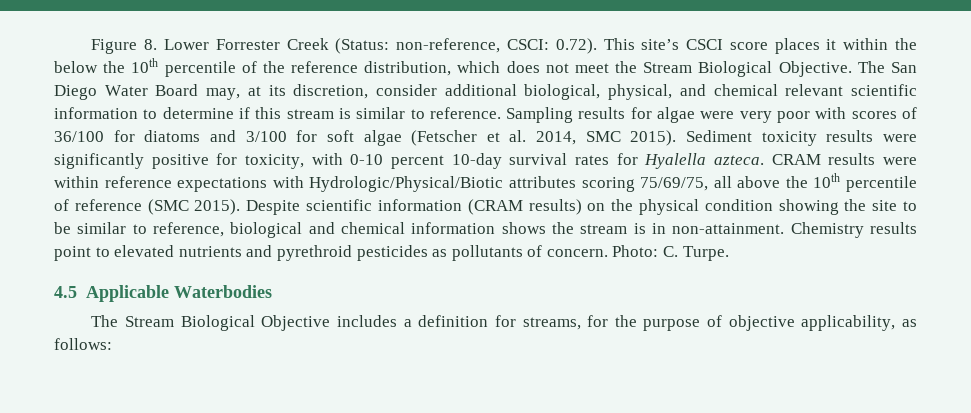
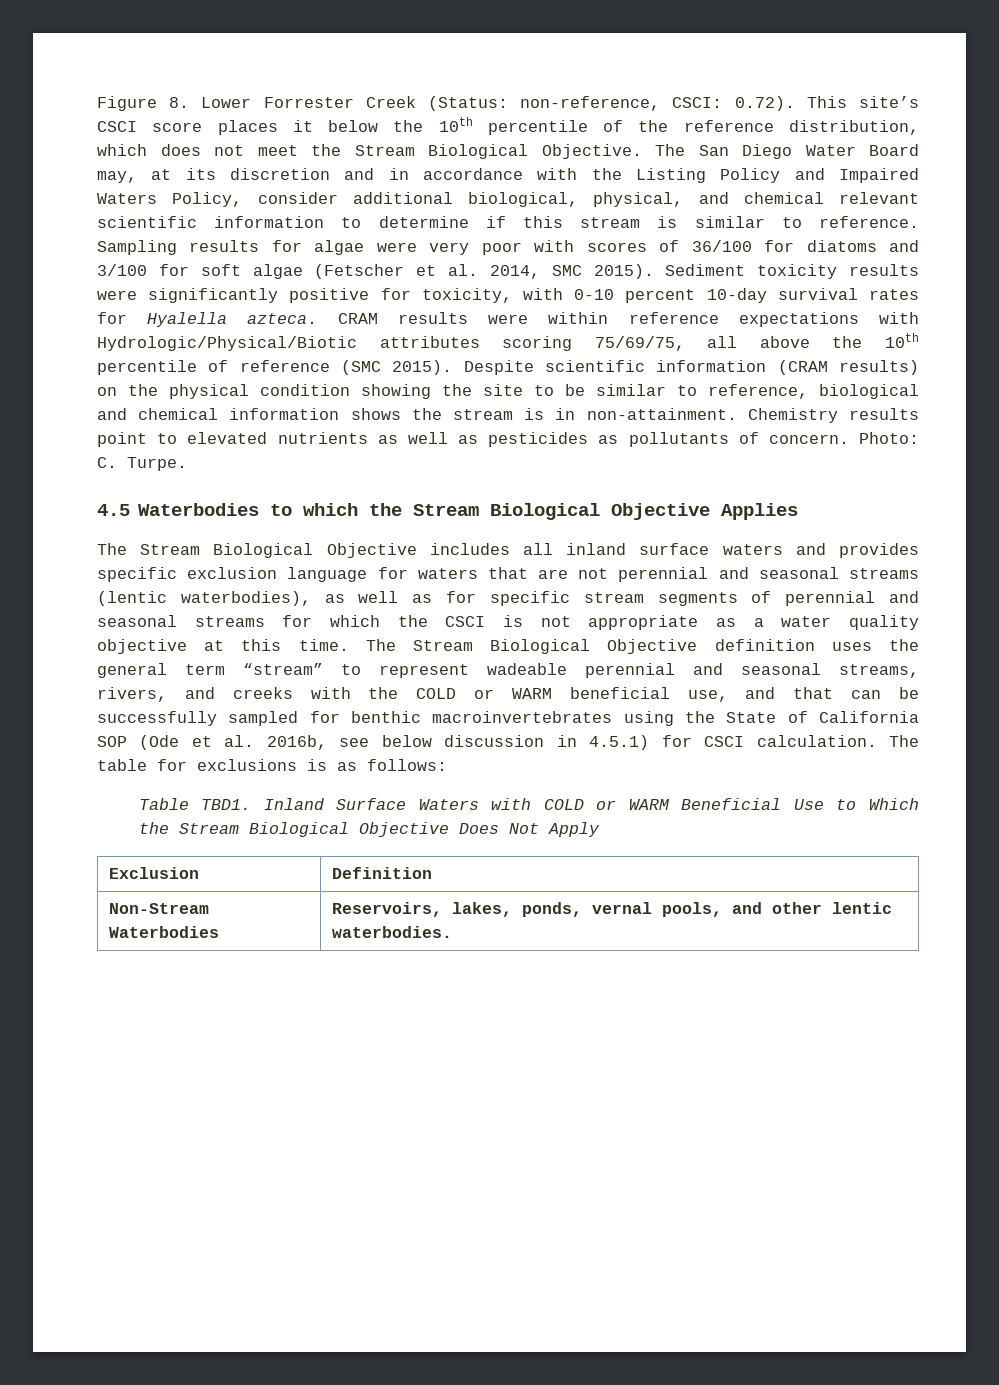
- Figure 8. Lower Forrester Creek (Status: non-reference, CSCI: 0.72). This site’s CSCI score places it within the below the 10th percentile of the reference distribution, which does not meet the Stream Biological Objective.
+ Figure 8. Lower Forrester Creek (Status: non-reference, CSCI: 0.72). This site’s CSCI score places it below the 10th percentile of the reference distribution, which does not meet the Stream Biological Objective.
- The San Diego Water Board may, at its discretion, consider additional biological, physical, and chemical relevant scientific information to determine if this stream is similar to reference.
+ The San Diego Water Board may, at its discretion and in accordance with the Listing Policy and Impaired Waters Policy, consider additional biological, physical, and chemical relevant scientific information to determine if this stream is similar to reference.
- Chemistry results point to elevated nutrients and pyrethroid pesticides as pollutants of concern.
+ Chemistry results point to elevated nutrients as well as pesticides as pollutants of concern.
- 4.5 Applicable Waterbodies
+ 4.5 Waterbodies to which the Stream Biological Objective Applies
- The Stream Biological Objective includes a definition for streams, for the purpose of objective applicability, as follows:
+ The Stream Biological Objective includes all inland surface waters and provides specific exclusion language for waters that are not perennial and seasonal streams (lentic waterbodies), as well as for specific stream segments of perennial and seasonal streams for which the CSCI is not appropriate as a water quality objective at this time. The Stream Biological Objective definition uses the general term “stream” to represent wadeable perennial and seasonal streams, rivers, and creeks with the COLD or WARM beneficial use, and that can be successfully sampled for benthic macroinvertebrates using the State of California SOP (Ode et al. 2016b, see below discussion in 4.5.1) for CSCI calculation. The table for exclusions is as follows:
+ Table TBD1. Inland Surface Waters with COLD or WARM Beneficial Use to Which the Stream Biological Objective Does Not Apply
+ Exclusion | Definition
+ Non-Stream Waterbodies | Reservoirs, lakes, ponds, vernal pools, and other lentic waterbodies.

